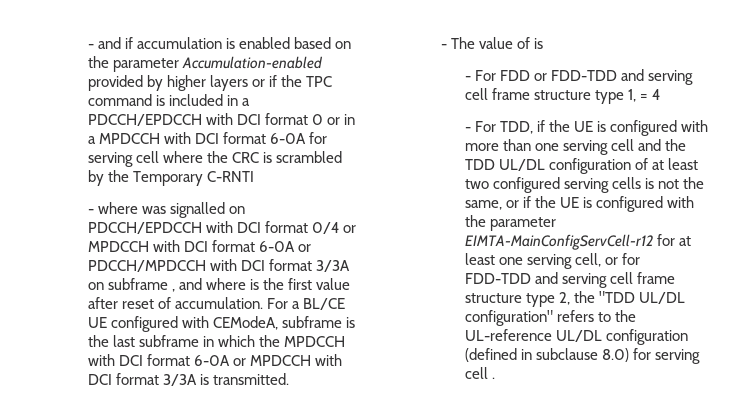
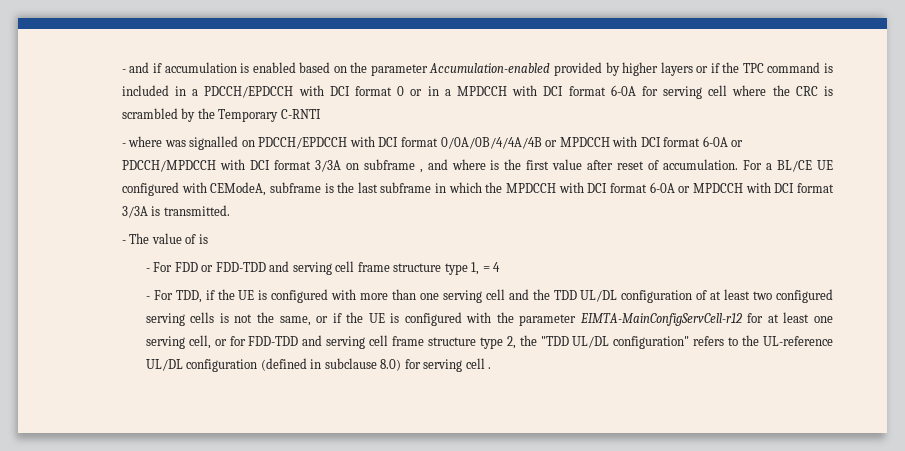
- - where was signalled on PDCCH/EPDCCH with DCI format 0/4 or MPDCCH with DCI format 6-0A or PDCCH/MPDCCH with DCI format 3/3A on subframe , and where is the first value after reset of accumulation.
+ - where was signalled on PDCCH/EPDCCH with DCI format 0/0A/0B/4/4A/4B or MPDCCH with DCI format 6-0A or PDCCH/MPDCCH with DCI format 3/3A on subframe , and where is the first value after reset of accumulation.

